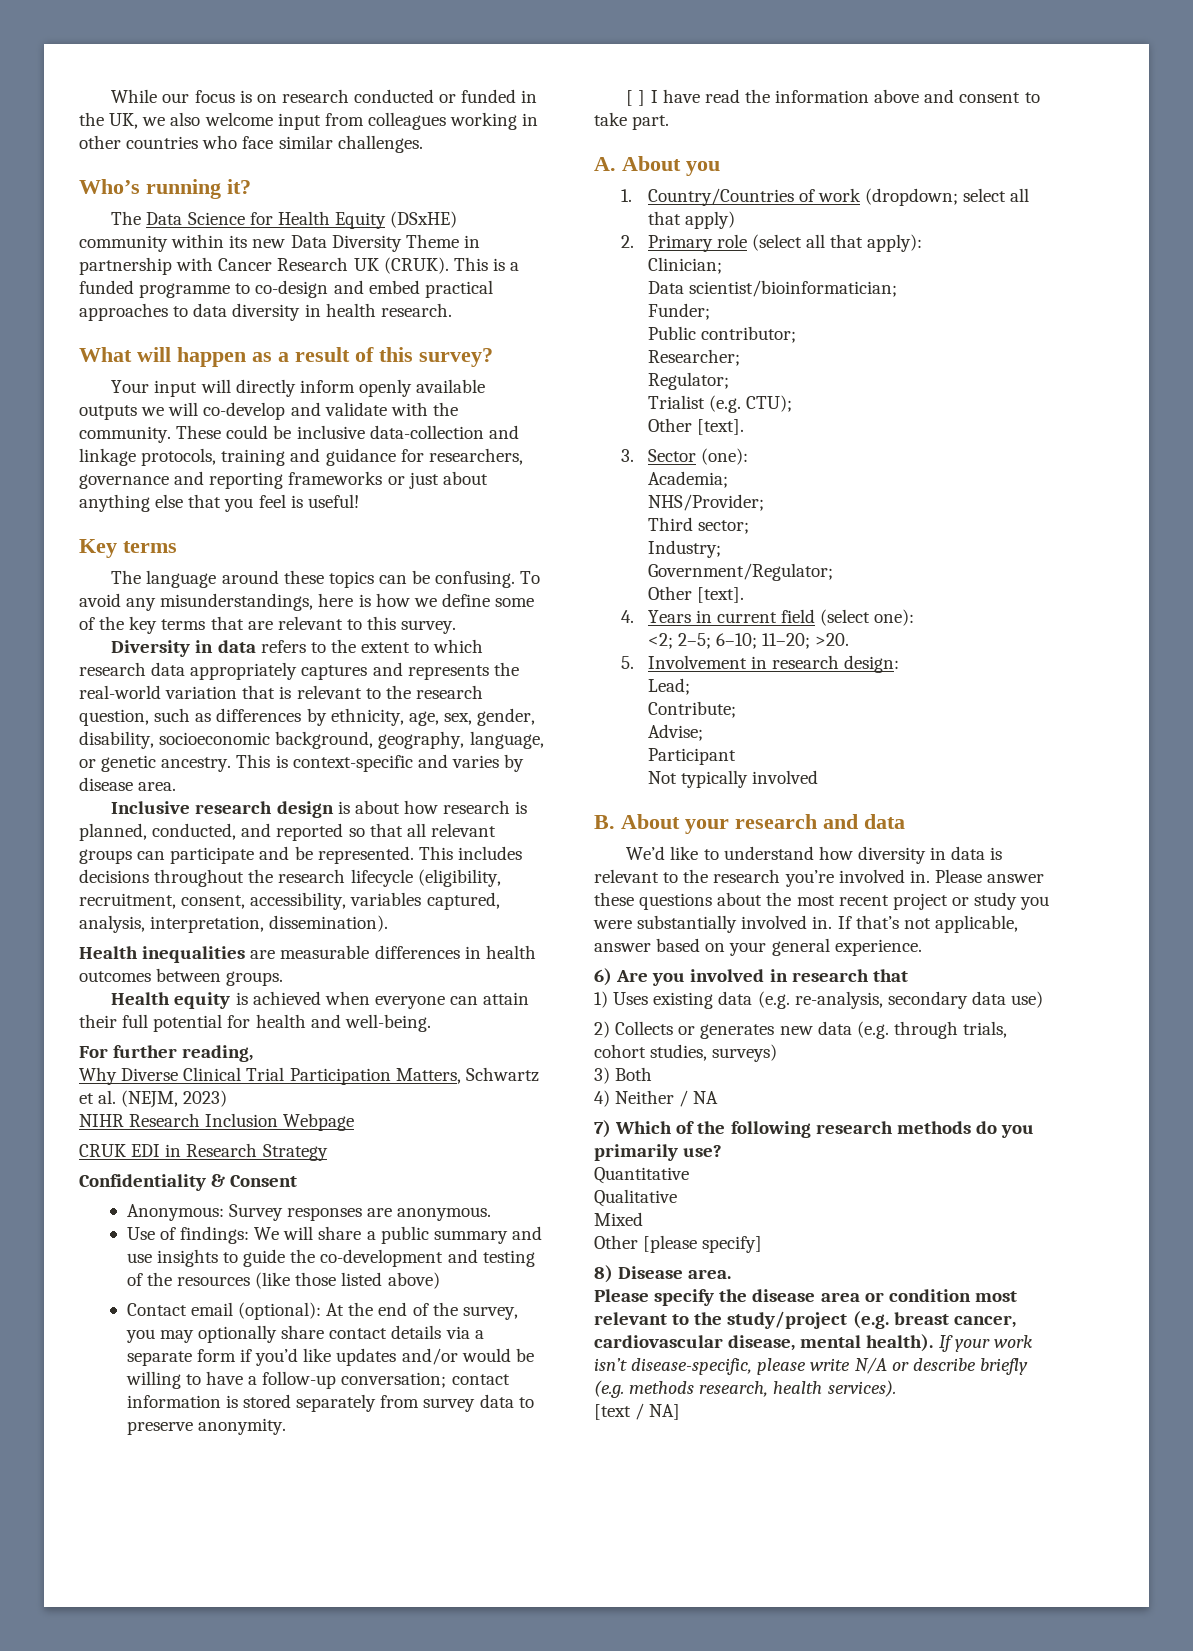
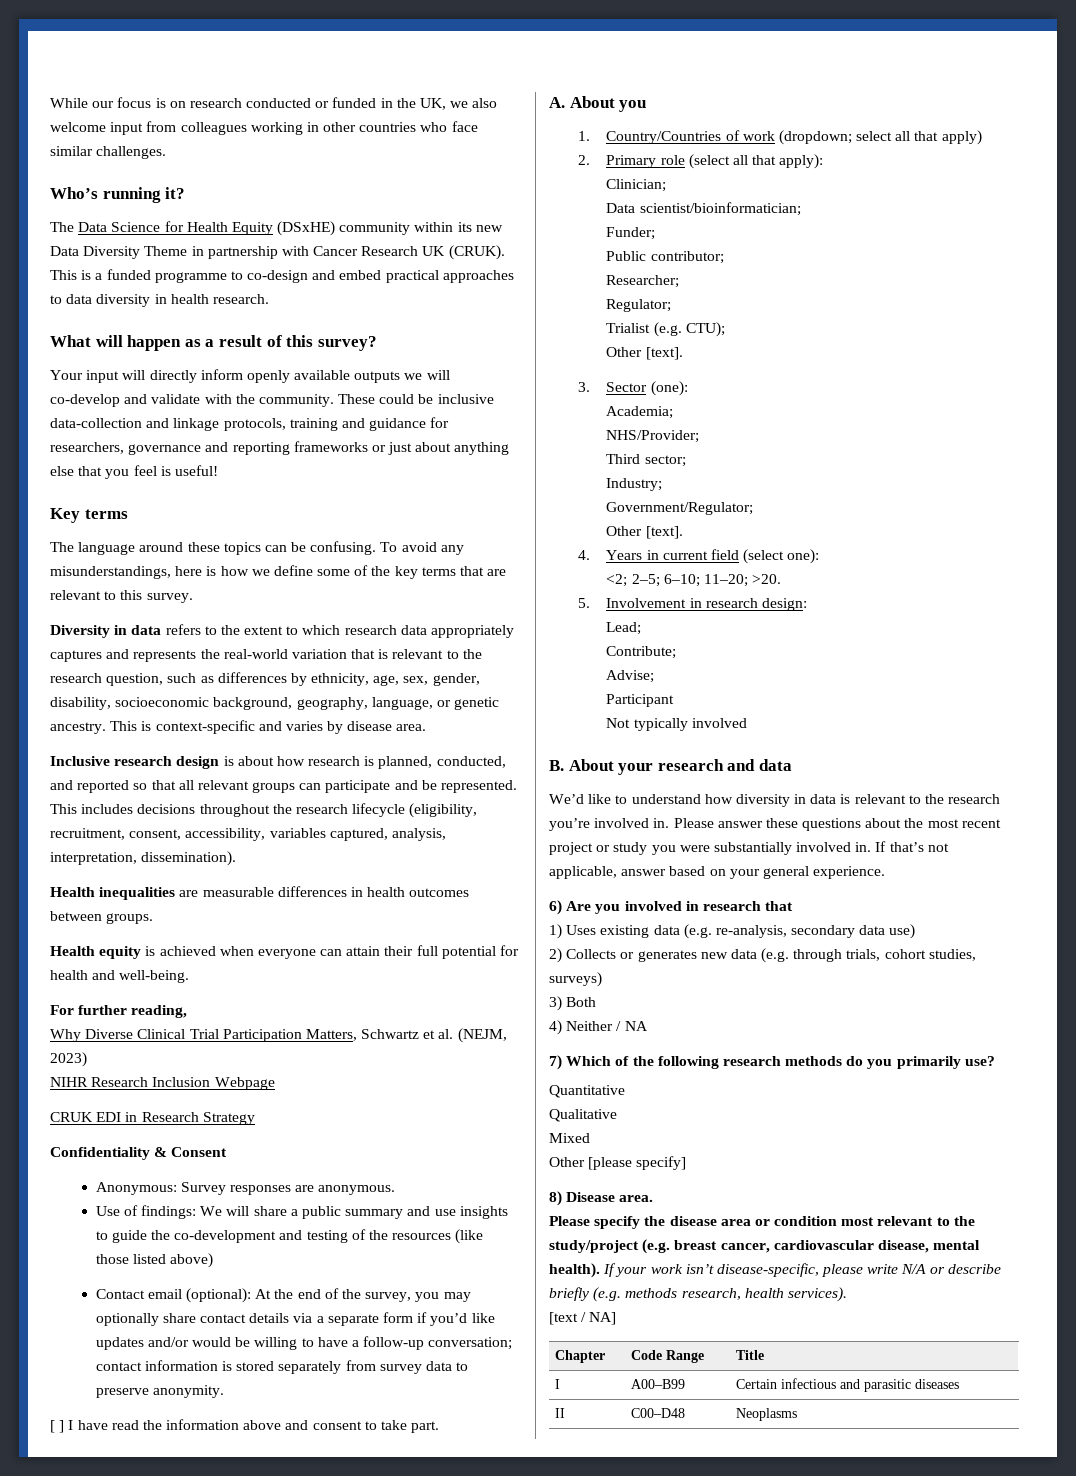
+ Chapter | Code Range | Title
+ I | A00–B99 | Certain infectious and parasitic diseases
+ II | C00–D48 | Neoplasms

